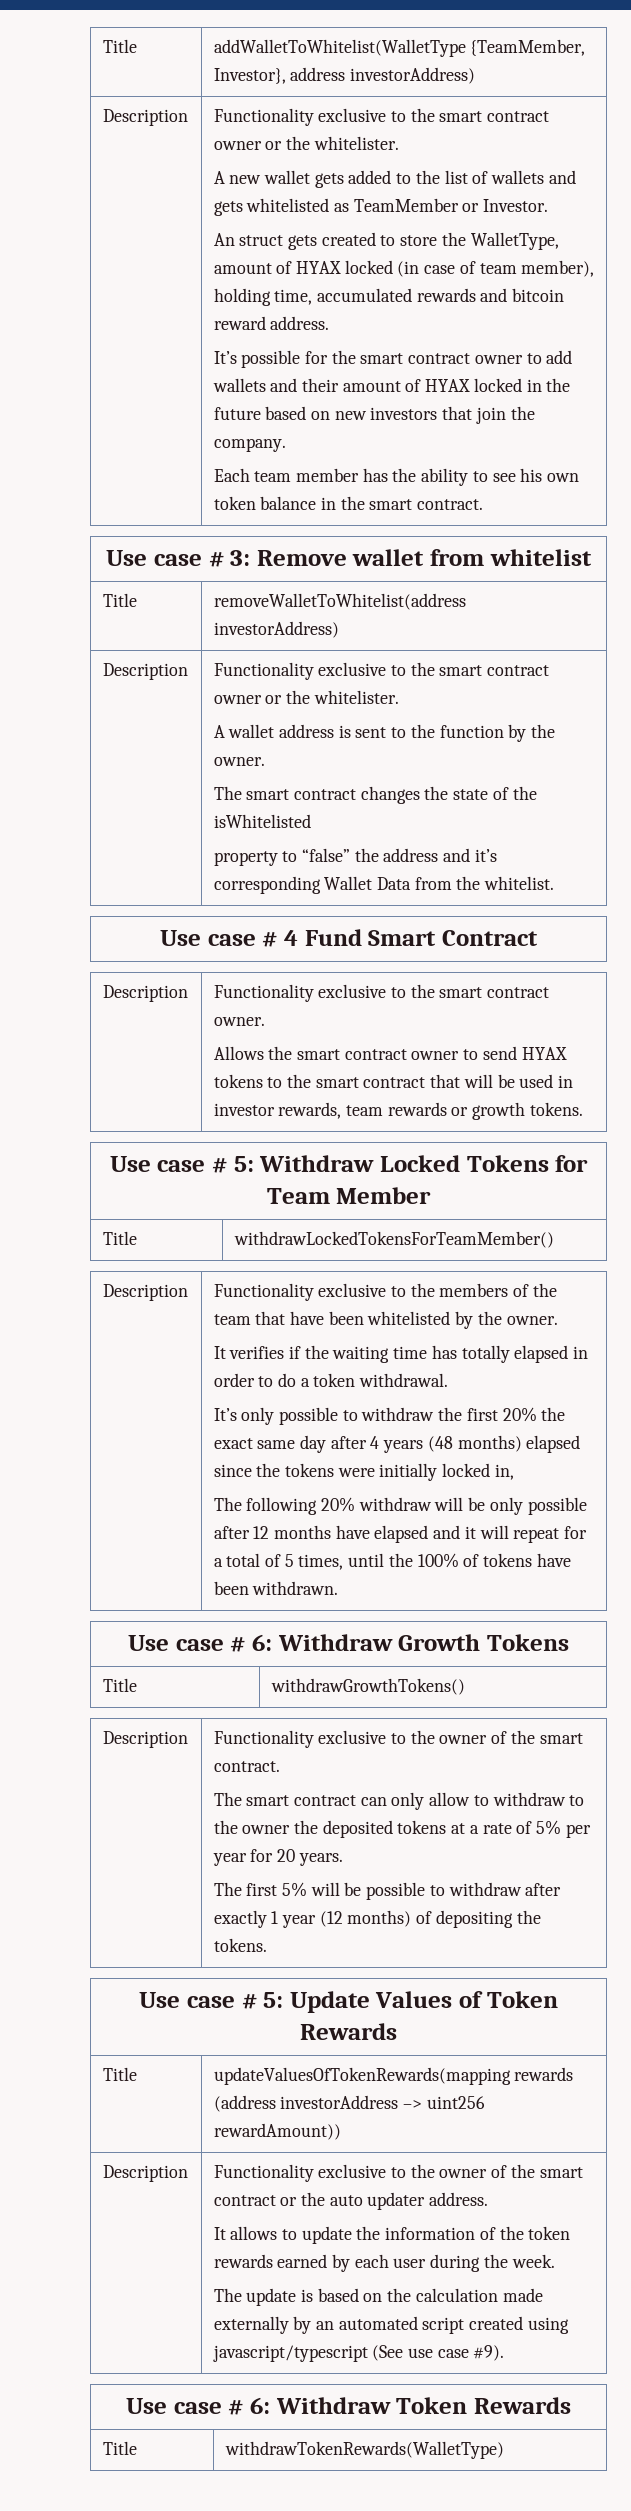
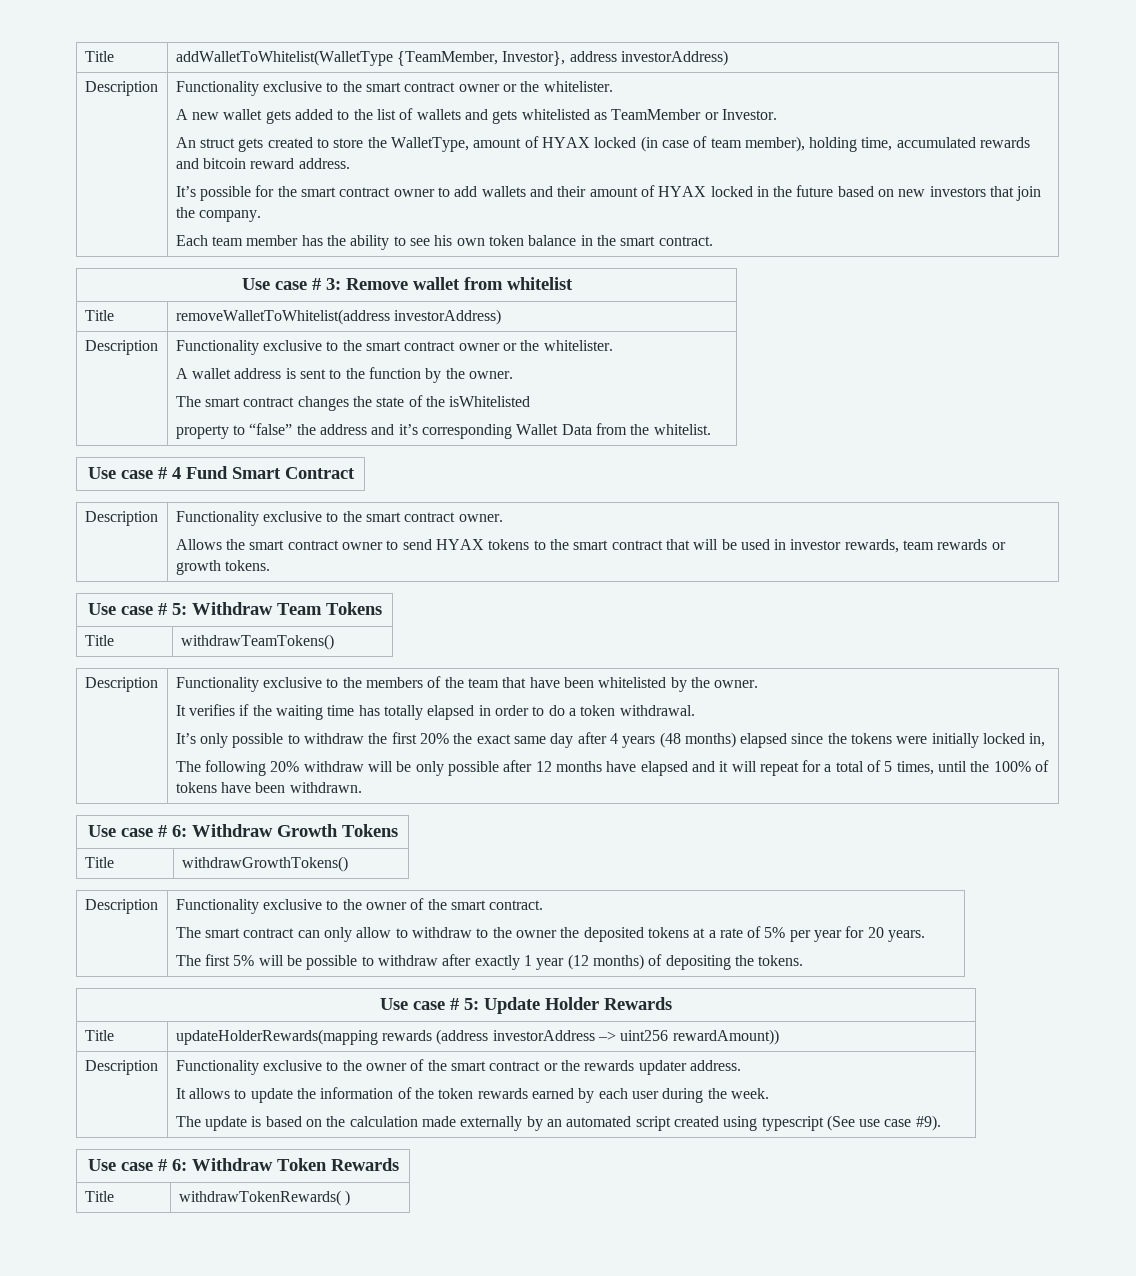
- Use case # 5: Withdraw Locked Tokens for Team Member
- Title | withdrawLockedTokensForTeamMember()
+ Use case # 5: Withdraw Team Tokens
+ Title | withdrawTeamTokens()
- Use case # 5: Update Values of Token Rewards
- Title | updateValuesOfTokenRewards(mapping rewards (address investorAddress –> uint256 rewardAmount))
+ Use case # 5: Update Holder Rewards
+ Title | updateHolderRewards(mapping rewards (address investorAddress –> uint256 rewardAmount))
- Functionality exclusive to the owner of the smart contract or the auto updater address.
+ Functionality exclusive to the owner of the smart contract or the rewards updater address.
- The update is based on the calculation made externally by an automated script created using javascript/typescript (See use case #9).
+ The update is based on the calculation made externally by an automated script created using typescript (See use case #9).
- Title | withdrawTokenRewards(WalletType)
+ Title | withdrawTokenRewards( )

